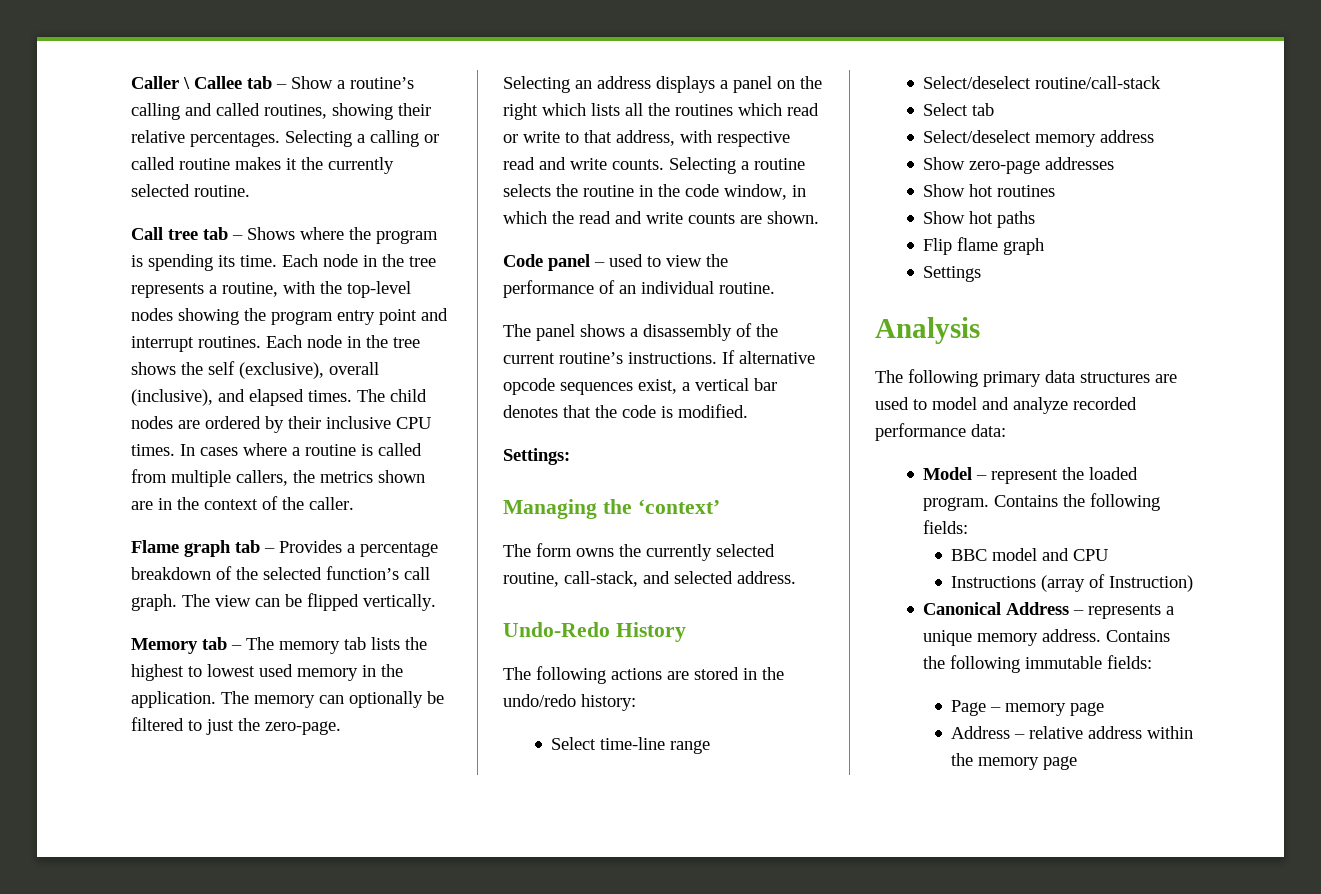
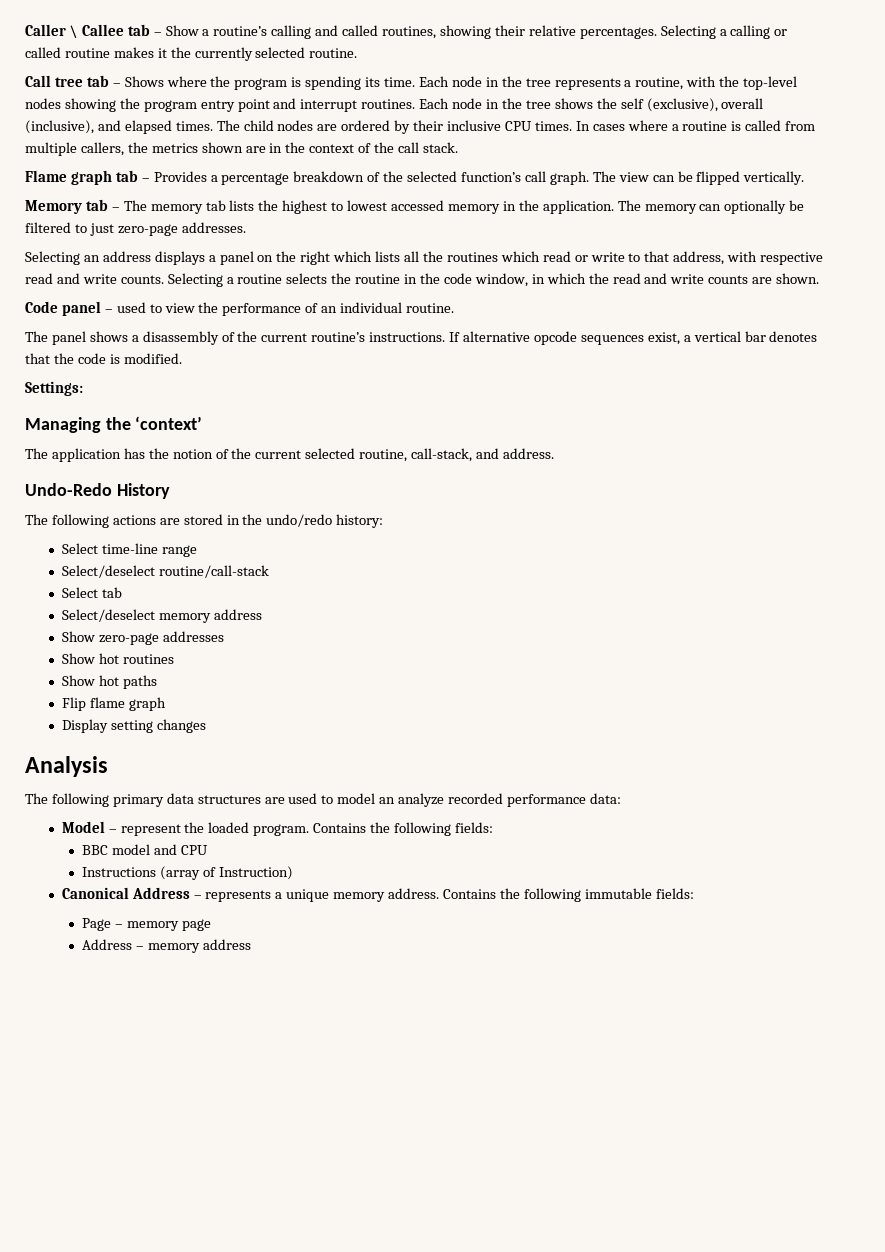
- In cases where a routine is called from multiple callers, the metrics shown are in the context of the caller.
+ In cases where a routine is called from multiple callers, the metrics shown are in the context of the call stack.
- Memory tab – The memory tab lists the highest to lowest used memory in the application.
+ Memory tab – The memory tab lists the highest to lowest accessed memory in the application.
- The memory can optionally be filtered to just the zero-page.
+ The memory can optionally be filtered to just zero-page addresses.
- The form owns the currently selected routine, call-stack, and selected address.
+ The application has the notion of the current selected routine, call-stack, and address.
- Settings
+ Display setting changes
- The following primary data structures are used to model and analyze recorded performance data:
+ The following primary data structures are used to model an analyze recorded performance data:
- Address – relative address within the memory page
+ Address – memory address

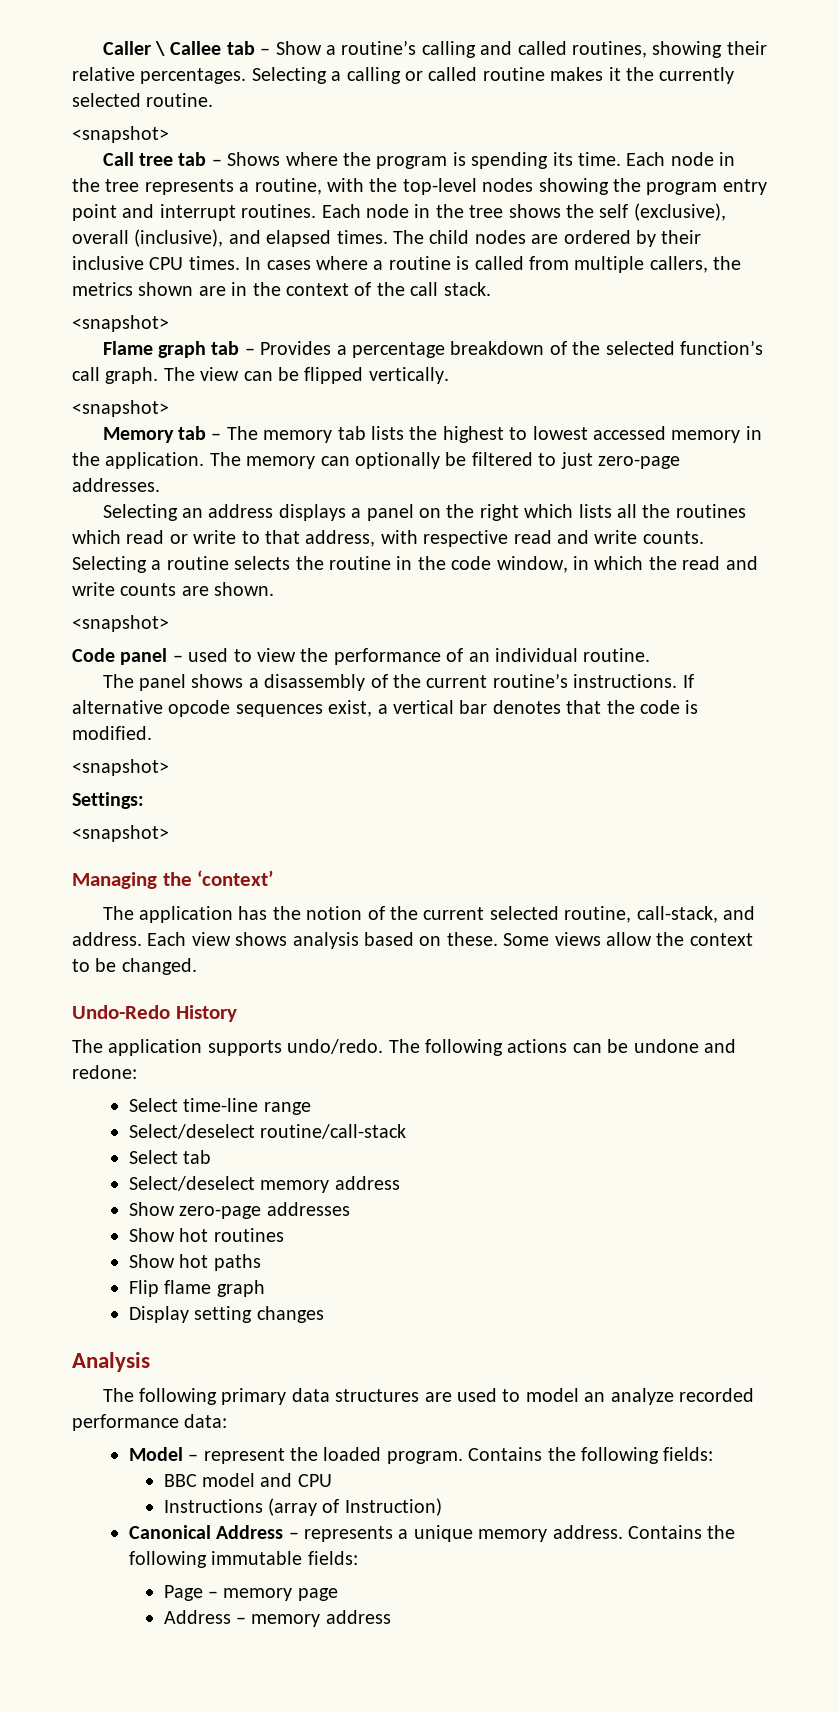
  Selecting a calling or called routine makes it the currently selected routine.
+ <snapshot>
  In cases where a routine is called from multiple callers, the metrics shown are in the context of the call stack.
+ <snapshot>
  The view can be flipped vertically.
+ <snapshot>
  Selecting a routine selects the routine in the code window, in which the read and write counts are shown.
+ <snapshot>
  If alternative opcode sequences exist, a vertical bar denotes that the code is modified.
+ <snapshot>
  Settings:
+ <snapshot>
- The application has the notion of the current selected routine, call-stack, and address.
+ The application has the notion of the current selected routine, call-stack, and address. Each view shows analysis based on these. Some views allow the context to be changed.
  Undo-Redo History
- The following actions are stored in the undo/redo history:
+ The application supports undo/redo. The following actions can be undone and redone:

